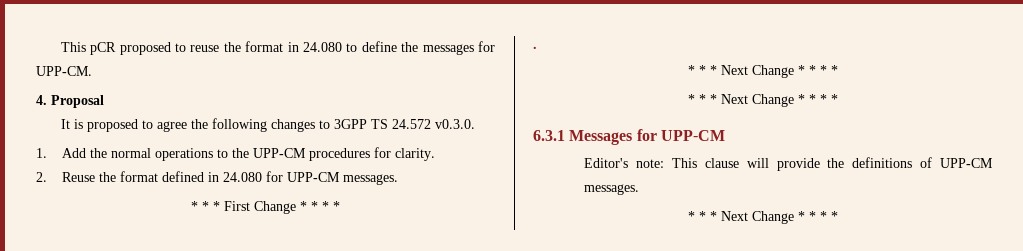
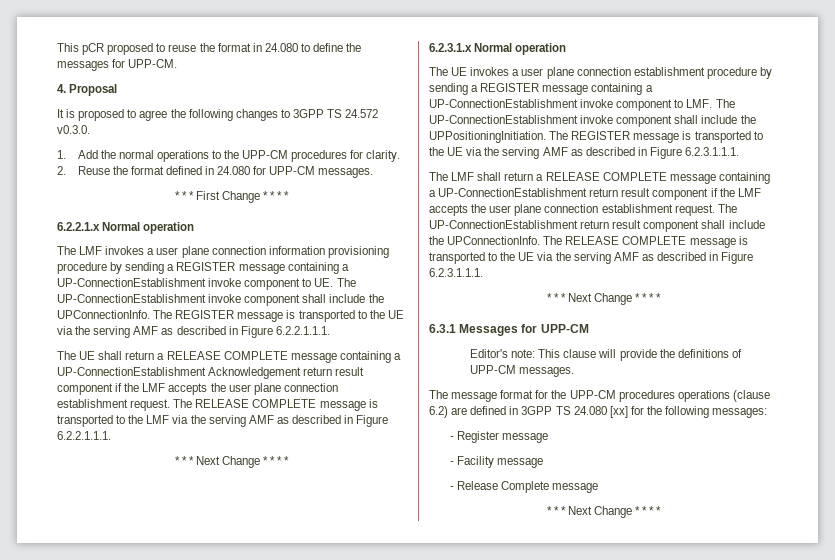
- .
+ 6.2.2.1.x Normal operation
+ The LMF invokes a user plane connection information provisioning procedure by sending a REGISTER message containing a UP-ConnectionEstablishment invoke component to UE. The UP-ConnectionEstablishment invoke component shall include the UPConnectionInfo. The REGISTER message is transported to the UE via the serving AMF as described in Figure 6.2.2.1.1.1.
+ The UE shall return a RELEASE COMPLETE message containing a UP-ConnectionEstablishment Acknowledgement return result component if the LMF accepts the user plane connection establishment request. The RELEASE COMPLETE message is transported to the LMF via the serving AMF as described in Figure 6.2.2.1.1.1.
  * * * Next Change * * * *
+ 6.2.3.1.x Normal operation
+ The UE invokes a user plane connection establishment procedure by sending a REGISTER message containing a UP-ConnectionEstablishment invoke component to LMF. The UP-ConnectionEstablishment invoke component shall include the UPPositioningInitiation. The REGISTER message is transported to the UE via the serving AMF as described in Figure 6.2.3.1.1.1.
+ The LMF shall return a RELEASE COMPLETE message containing a UP-ConnectionEstablishment return result component if the LMF accepts the user plane connection establishment request. The UP-ConnectionEstablishment return result component shall include the UPConnectionInfo. The RELEASE COMPLETE message is transported to the UE via the serving AMF as described in Figure 6.2.3.1.1.1.
+ The message format for the UPP-CM procedures operations (clause 6.2) are defined in 3GPP TS 24.080 [xx] for the following messages:
+ - Register message
+ - Facility message
+ - Release Complete message

